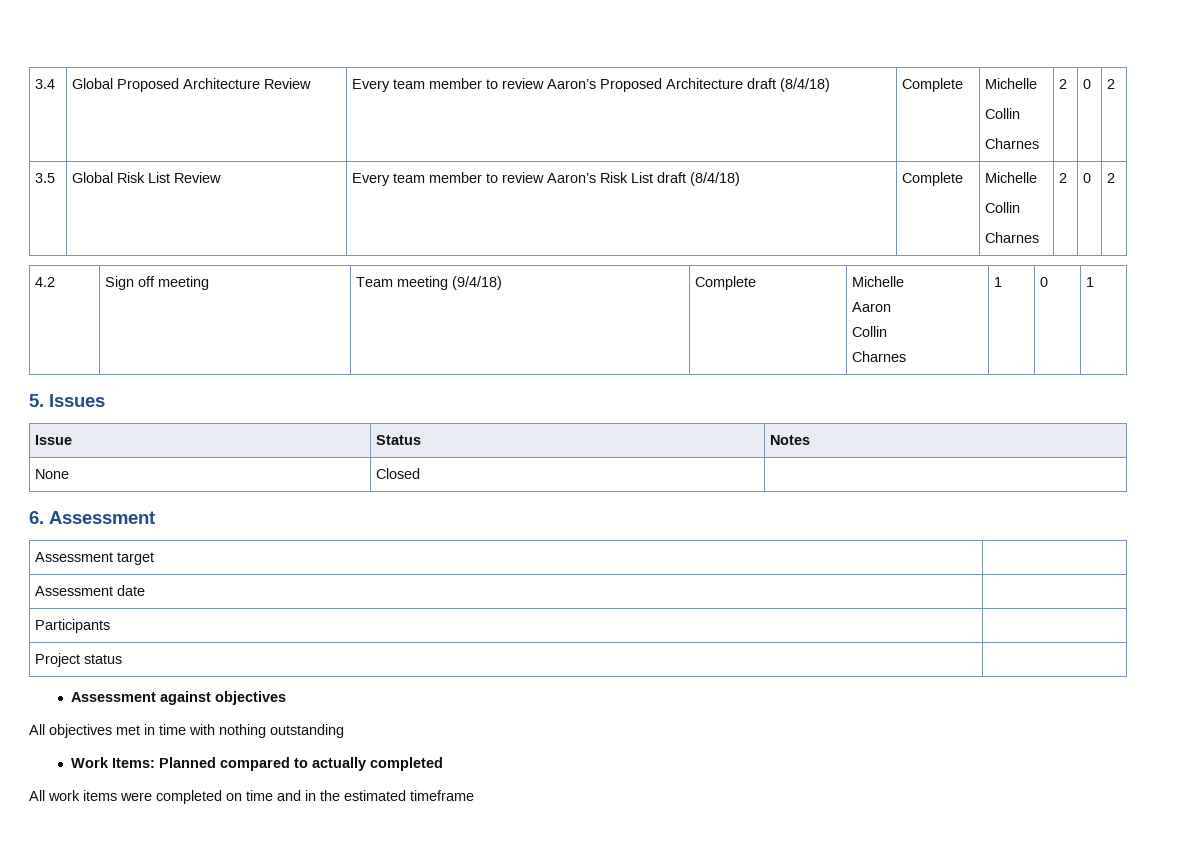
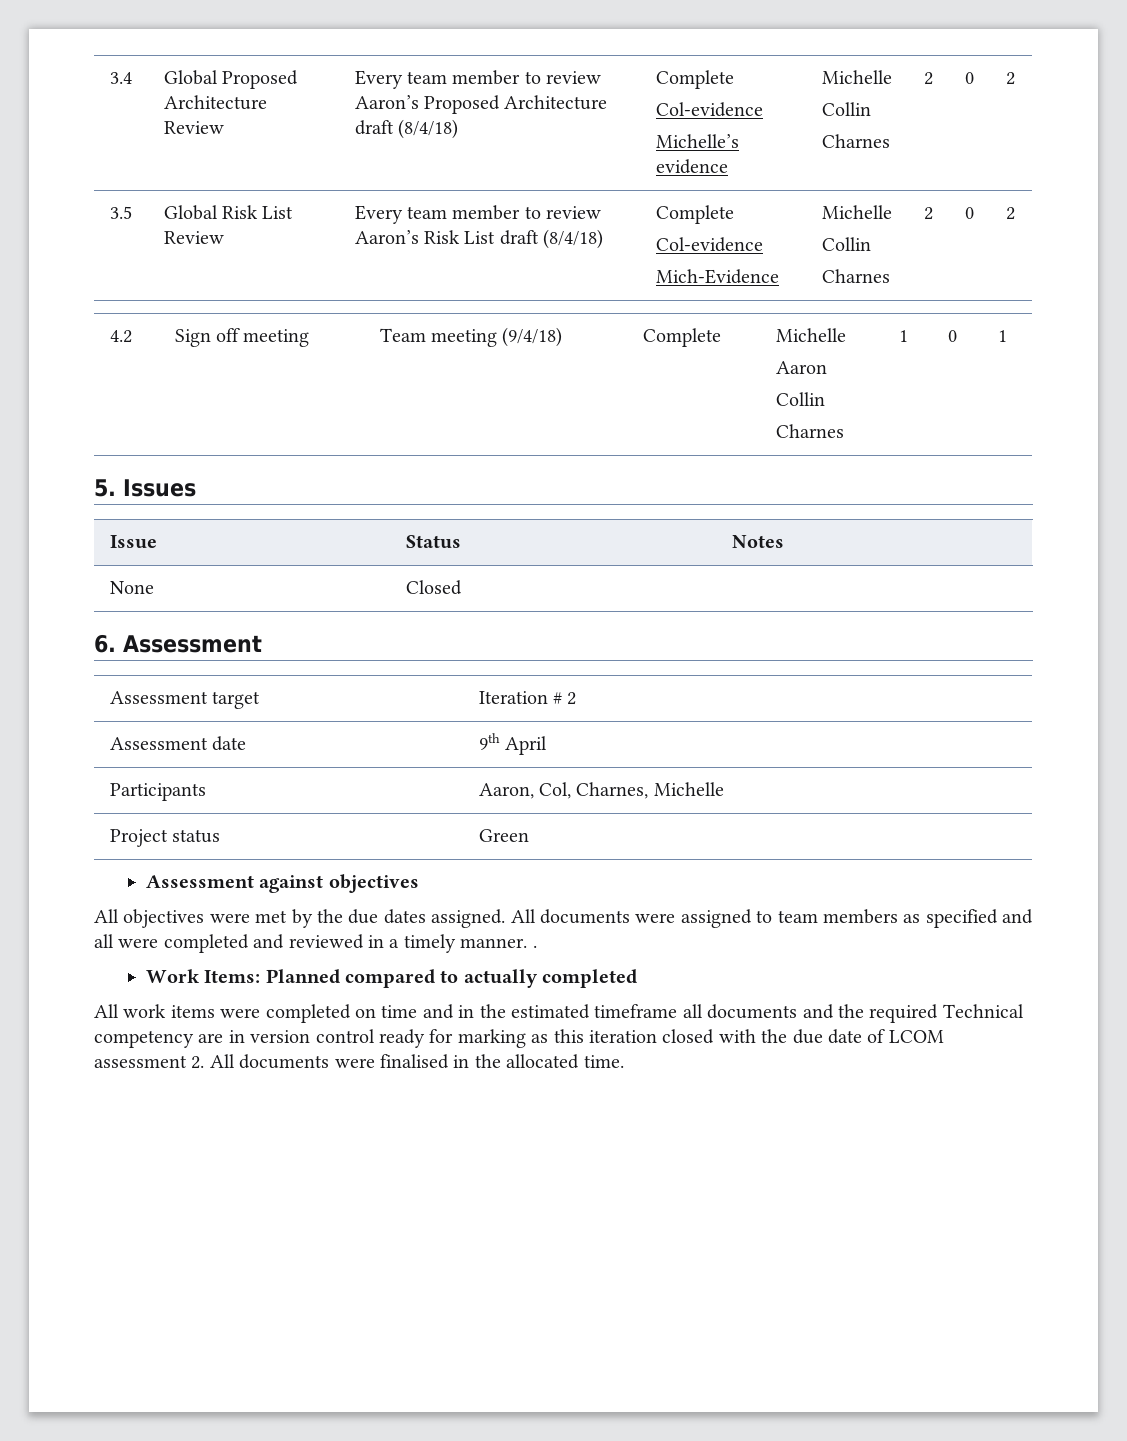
- 3.4 | Global Proposed Architecture Review | Every team member to review Aaron’s Proposed Architecture draft (8/4/18) | Complete | Michelle
+ 3.4 | Global Proposed Architecture Review | Every team member to review Aaron’s Proposed Architecture draft (8/4/18) | Complete
+ Col-evidence
+ Michelle’s evidence | Michelle
- 3.5 | Global Risk List Review | Every team member to review Aaron’s Risk List draft (8/4/18) | Complete | Michelle
+ 3.5 | Global Risk List Review | Every team member to review Aaron’s Risk List draft (8/4/18) | Complete
+ Col-evidence
+ Mich-Evidence | Michelle
- Assessment target |
+ Assessment target | Iteration # 2
- Assessment date |
+ Assessment date | 9th April
- Participants |
+ Participants | Aaron, Col, Charnes, Michelle
- Project status |
+ Project status | Green
- All objectives met in time with nothing outstanding
+ All objectives were met by the due dates assigned. All documents were assigned to team members as specified and all were completed and reviewed in a timely manner. .
- All work items were completed on time and in the estimated timeframe
+ All work items were completed on time and in the estimated timeframe all documents and the required Technical competency are in version control ready for marking as this iteration closed with the due date of LCOM assessment 2. All documents were finalised in the allocated time.

